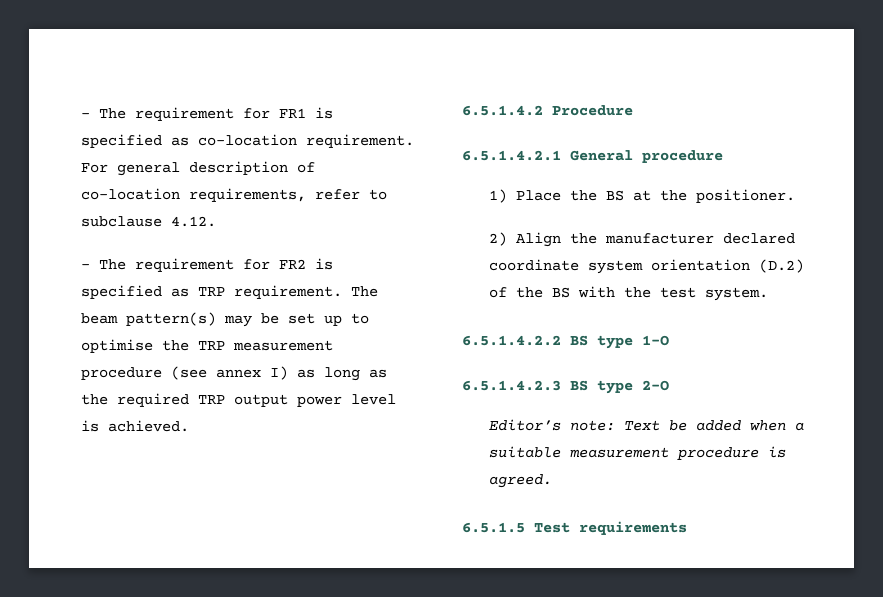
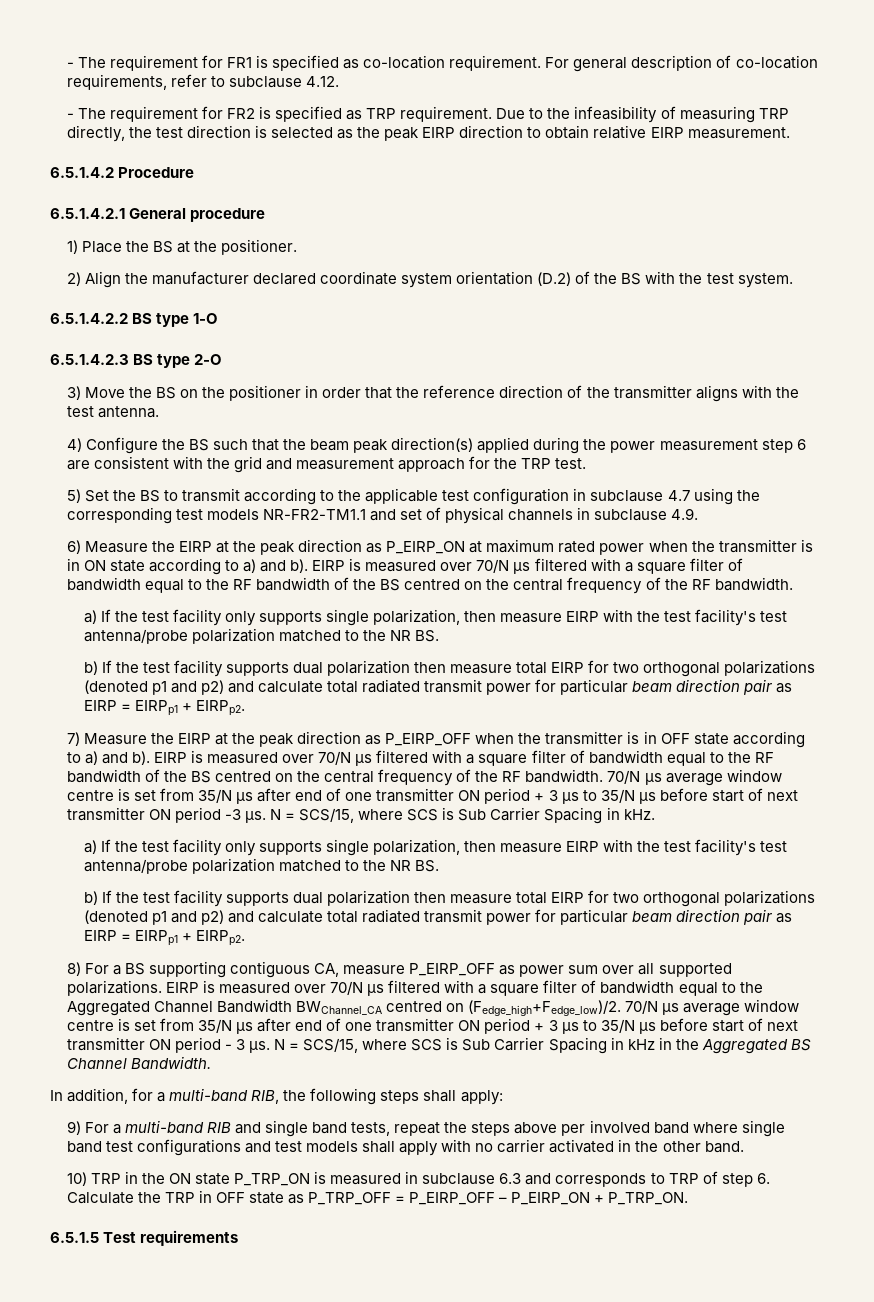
- The beam pattern(s) may be set up to optimise the TRP measurement procedure (see annex I) as long as the required TRP output power level is achieved.
+ Due to the infeasibility of measuring TRP directly, the test direction is selected as the peak EIRP direction to obtain relative EIRP measurement.
- Editor’s note: Text be added when a suitable measurement procedure is agreed.
+ 3) Move the BS on the positioner in order that the reference direction of the transmitter aligns with the test antenna.
+ 4) Configure the BS such that the beam peak direction(s) applied during the power measurement step 6 are consistent with the grid and measurement approach for the TRP test.
+ 5) Set the BS to transmit according to the applicable test configuration in subclause 4.7 using the corresponding test models NR-FR2-TM1.1 and set of physical channels in subclause 4.9.
+ 6) Measure the EIRP at the peak direction as P_EIRP_ON at maximum rated power when the transmitter is in ON state according to a) and b). EIRP is measured over 70/N μs filtered with a square filter of bandwidth equal to the RF bandwidth of the BS centred on the central frequency of the RF bandwidth.
+ a) If the test facility only supports single polarization, then measure EIRP with the test facility's test antenna/probe polarization matched to the NR BS.
+ b) If the test facility supports dual polarization then measure total EIRP for two orthogonal polarizations (denoted p1 and p2) and calculate total radiated transmit power for particular beam direction pair as EIRP = EIRPp1 + EIRPp2.
+ 7) Measure the EIRP at the peak direction as P_EIRP_OFF when the transmitter is in OFF state according to a) and b). EIRP is measured over 70/N μs filtered with a square filter of bandwidth equal to the RF bandwidth of the BS centred on the central frequency of the RF bandwidth. 70/N μs average window centre is set from 35/N μs after end of one transmitter ON period + 3 μs to 35/N μs before start of next transmitter ON period -3 μs. N = SCS/15, where SCS is Sub Carrier Spacing in kHz.
+ a) If the test facility only supports single polarization, then measure EIRP with the test facility's test antenna/probe polarization matched to the NR BS.
+ b) If the test facility supports dual polarization then measure total EIRP for two orthogonal polarizations (denoted p1 and p2) and calculate total radiated transmit power for particular beam direction pair as EIRP = EIRPp1 + EIRPp2.
+ 8) For a BS supporting contiguous CA, measure P_EIRP_OFF as power sum over all supported polarizations. EIRP is measured over 70/N μs filtered with a square filter of bandwidth equal to the Aggregated Channel Bandwidth BWChannel_CA centred on (Fedge_high+Fedge_low)/2. 70/N μs average window centre is set from 35/N μs after end of one transmitter ON period + 3 μs to 35/N μs before start of next transmitter ON period - 3 μs. N = SCS/15, where SCS is Sub Carrier Spacing in kHz in the Aggregated BS Channel Bandwidth.
+ In addition, for a multi-band RIB, the following steps shall apply:
+ 9) For a multi-band RIB and single band tests, repeat the steps above per involved band where single band test configurations and test models shall apply with no carrier activated in the other band.
+ 10) TRP in the ON state P_TRP_ON is measured in subclause 6.3 and corresponds to TRP of step 6. Calculate the TRP in OFF state as P_TRP_OFF = P_EIRP_OFF – P_EIRP_ON + P_TRP_ON.

